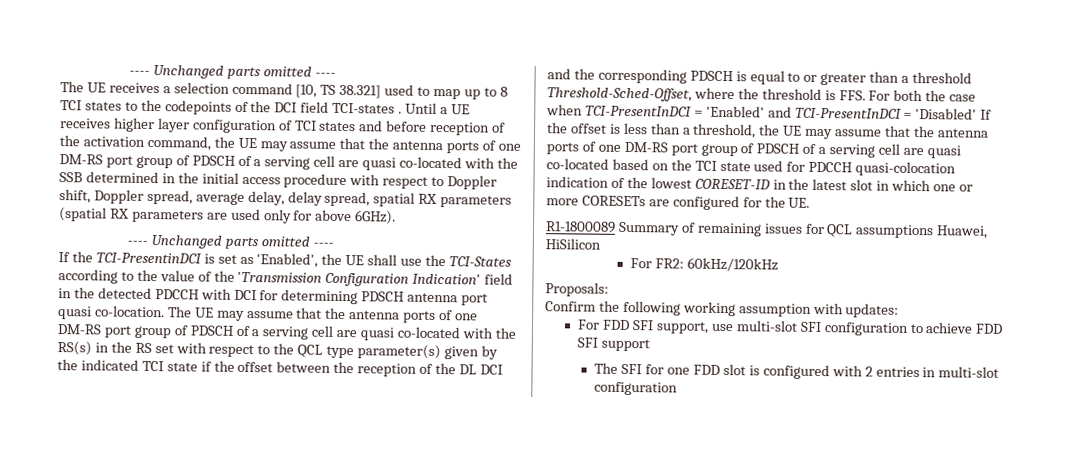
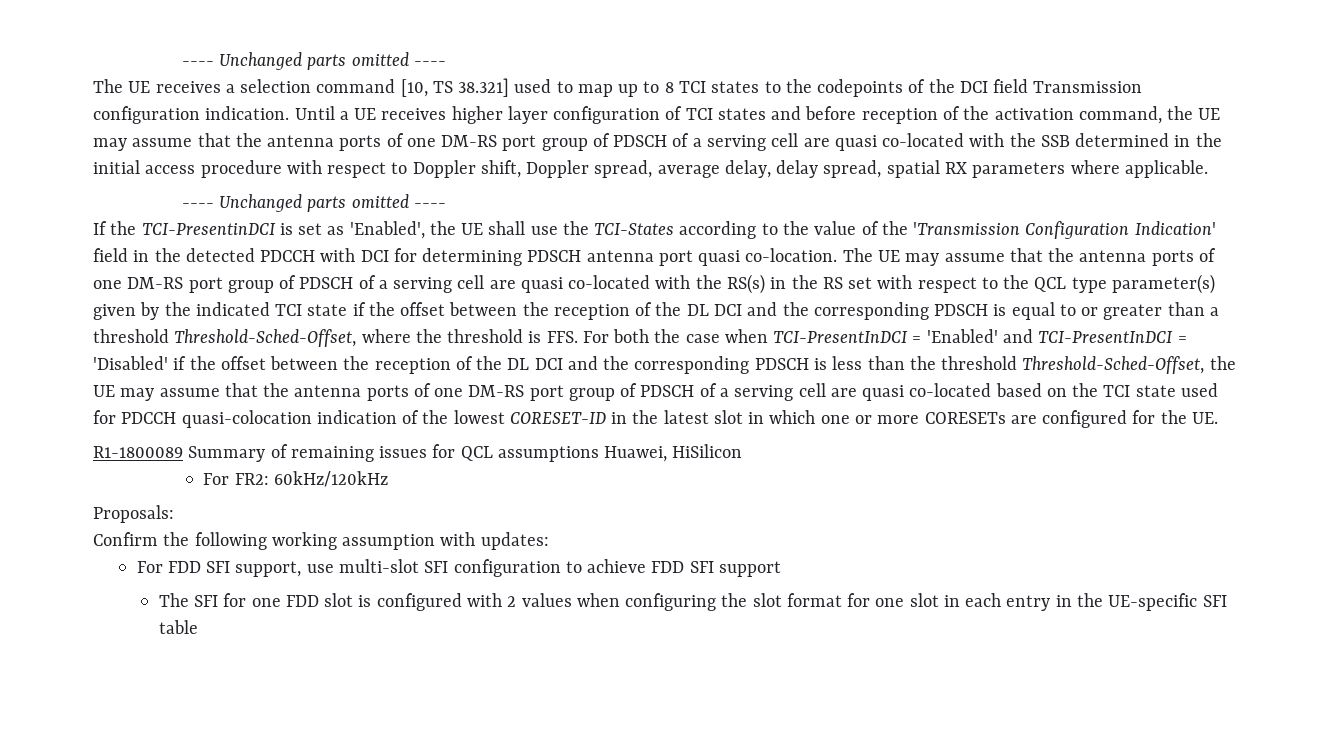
- The UE receives a selection command [10, TS 38.321] used to map up to 8 TCI states to the codepoints of the DCI field TCI-states .
+ The UE receives a selection command [10, TS 38.321] used to map up to 8 TCI states to the codepoints of the DCI field Transmission configuration indication.
- Until a UE receives higher layer configuration of TCI states and before reception of the activation command, the UE may assume that the antenna ports of one DM-RS port group of PDSCH of a serving cell are quasi co-located with the SSB determined in the initial access procedure with respect to Doppler shift, Doppler spread, average delay, delay spread, spatial RX parameters (spatial RX parameters are used only for above 6GHz).
+ Until a UE receives higher layer configuration of TCI states and before reception of the activation command, the UE may assume that the antenna ports of one DM-RS port group of PDSCH of a serving cell are quasi co-located with the SSB determined in the initial access procedure with respect to Doppler shift, Doppler spread, average delay, delay spread, spatial RX parameters where applicable.
- The UE may assume that the antenna ports of one DM-RS port group of PDSCH of a serving cell are quasi co-located with the RS(s) in the RS set with respect to the QCL type parameter(s) given by the indicated TCI state if the offset between the reception of the DL DCI and the corresponding PDSCH is equal to or greater than a threshold Threshold-Sched-Offset, where the threshold is FFS. For both the case when TCI-PresentInDCI = 'Enabled' and TCI-PresentInDCI = 'Disabled' If the offset is less than a threshold, the UE may assume that the antenna ports of one DM-RS port group of PDSCH of a serving cell are quasi co-located based on the TCI state used for PDCCH quasi-colocation indication of the lowest CORESET-ID in the latest slot in which one or more CORESETs are configured for the UE.
+ The UE may assume that the antenna ports of one DM-RS port group of PDSCH of a serving cell are quasi co-located with the RS(s) in the RS set with respect to the QCL type parameter(s) given by the indicated TCI state if the offset between the reception of the DL DCI and the corresponding PDSCH is equal to or greater than a threshold Threshold-Sched-Offset, where the threshold is FFS. For both the case when TCI-PresentInDCI = 'Enabled' and TCI-PresentInDCI = 'Disabled' if the offset between the reception of the DL DCI and the corresponding PDSCH is less than the threshold Threshold-Sched-Offset, the UE may assume that the antenna ports of one DM-RS port group of PDSCH of a serving cell are quasi co-located based on the TCI state used for PDCCH quasi-colocation indication of the lowest CORESET-ID in the latest slot in which one or more CORESETs are configured for the UE.
- The SFI for one FDD slot is configured with 2 entries in multi-slot configuration
+ The SFI for one FDD slot is configured with 2 values when configuring the slot format for one slot in each entry in the UE-specific SFI table

